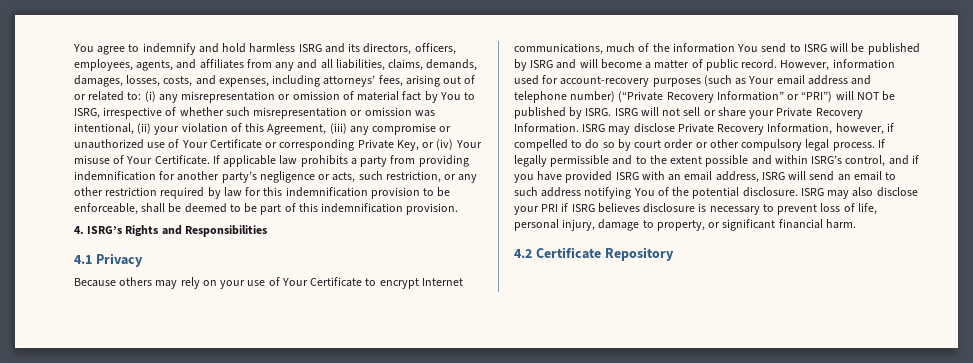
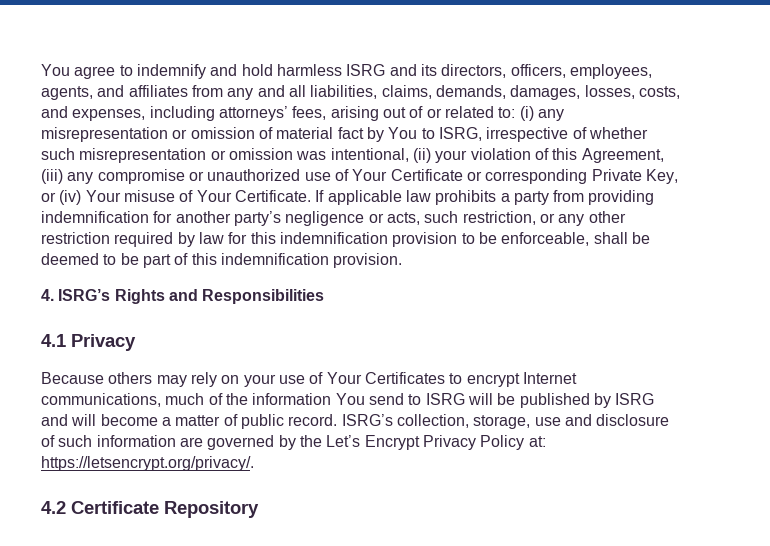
- Because others may rely on your use of Your Certificate to encrypt Internet communications, much of the information You send to ISRG will be published by ISRG and will become a matter of public record.
+ Because others may rely on your use of Your Certificates to encrypt Internet communications, much of the information You send to ISRG will be published by ISRG and will become a matter of public record.
- However, information used for account-recovery purposes (such as Your email address and telephone number) (“Private Recovery Information” or “PRI”) will NOT be published by ISRG. ISRG will not sell or share your Private Recovery Information. ISRG may disclose Private Recovery Information, however, if compelled to do so by court order or other compulsory legal process. If legally permissible and to the extent possible and within ISRG’s control, and if you have provided ISRG with an email address, ISRG will send an email to such address notifying You of the potential disclosure. ISRG may also disclose your PRI if ISRG believes disclosure is necessary to prevent loss of life, personal injury, damage to property, or significant financial harm.
+ ISRG’s collection, storage, use and disclosure of such information are governed by the Let’s Encrypt Privacy Policy at: https://letsencrypt.org/privacy/.

